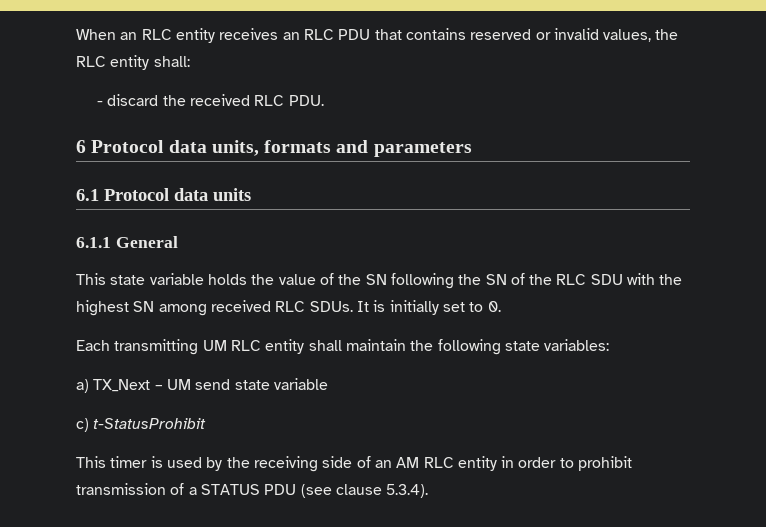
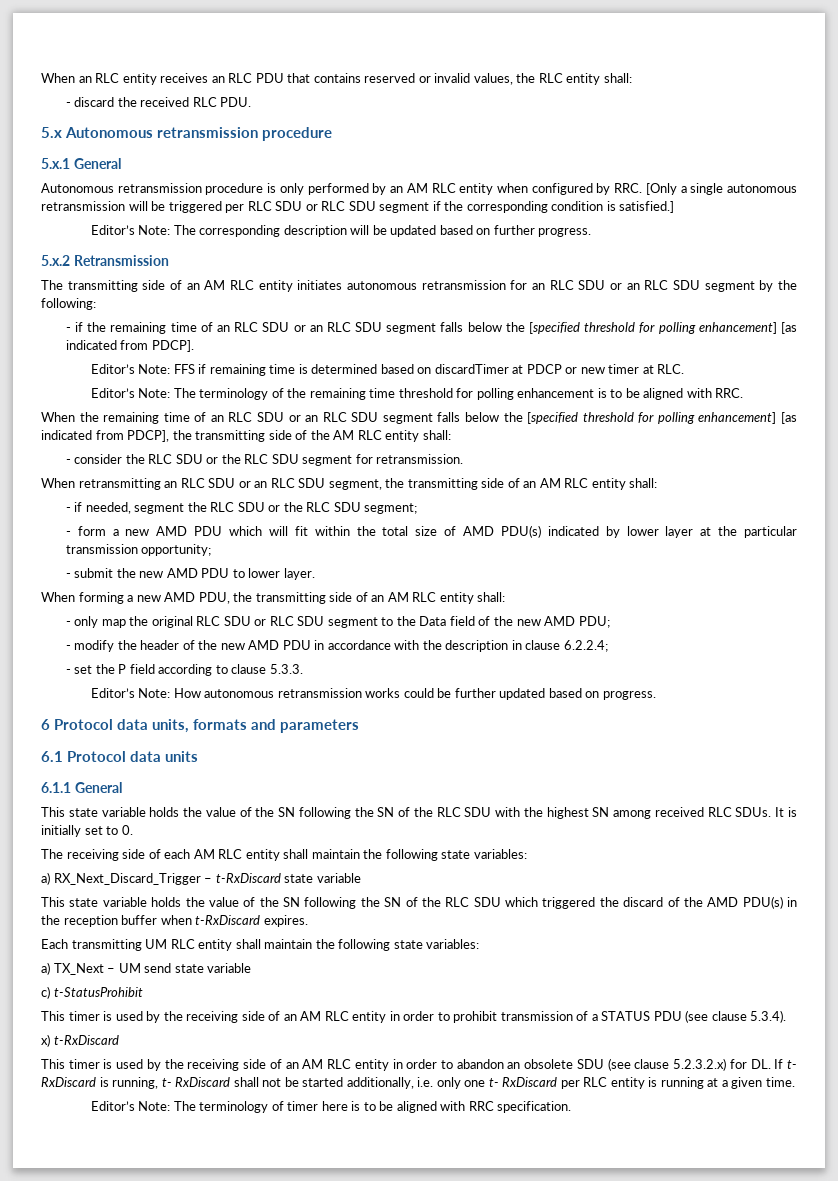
+ 5.x Autonomous retransmission procedure
+ 5.x.1 General
+ Autonomous retransmission procedure is only performed by an AM RLC entity when configured by RRC. [Only a single autonomous retransmission will be triggered per RLC SDU or RLC SDU segment if the corresponding condition is satisfied.]
+ Editor’s Note: The corresponding description will be updated based on further progress.
+ 5.x.2 Retransmission
+ The transmitting side of an AM RLC entity initiates autonomous retransmission for an RLC SDU or an RLC SDU segment by the following:
+ - if the remaining time of an RLC SDU or an RLC SDU segment falls below the [specified threshold for polling enhancement] [as indicated from PDCP].
+ Editor’s Note: FFS if remaining time is determined based on discardTimer at PDCP or new timer at RLC.
+ Editor’s Note: The terminology of the remaining time threshold for polling enhancement is to be aligned with RRC.
+ When the remaining time of an RLC SDU or an RLC SDU segment falls below the [specified threshold for polling enhancement] [as indicated from PDCP], the transmitting side of the AM RLC entity shall:
+ - consider the RLC SDU or the RLC SDU segment for retransmission.
+ When retransmitting an RLC SDU or an RLC SDU segment, the transmitting side of an AM RLC entity shall:
+ - if needed, segment the RLC SDU or the RLC SDU segment;
+ - form a new AMD PDU which will fit within the total size of AMD PDU(s) indicated by lower layer at the particular transmission opportunity;
+ - submit the new AMD PDU to lower layer.
+ When forming a new AMD PDU, the transmitting side of an AM RLC entity shall:
+ - only map the original RLC SDU or RLC SDU segment to the Data field of the new AMD PDU;
+ - modify the header of the new AMD PDU in accordance with the description in clause 6.2.2.4;
+ - set the P field according to clause 5.3.3.
+ Editor’s Note: How autonomous retransmission works could be further updated based on progress.
+ The receiving side of each AM RLC entity shall maintain the following state variables:
+ a) RX_Next_Discard_Trigger – t-RxDiscard state variable
+ This state variable holds the value of the SN following the SN of the RLC SDU which triggered the discard of the AMD PDU(s) in the reception buffer when t-RxDiscard expires.
+ x) t-RxDiscard
+ This timer is used by the receiving side of an AM RLC entity in order to abandon an obsolete SDU (see clause 5.2.3.2.x) for DL. If t- RxDiscard is running, t- RxDiscard shall not be started additionally, i.e. only one t- RxDiscard per RLC entity is running at a given time.
+ Editor’s Note: The terminology of timer here is to be aligned with RRC specification.

